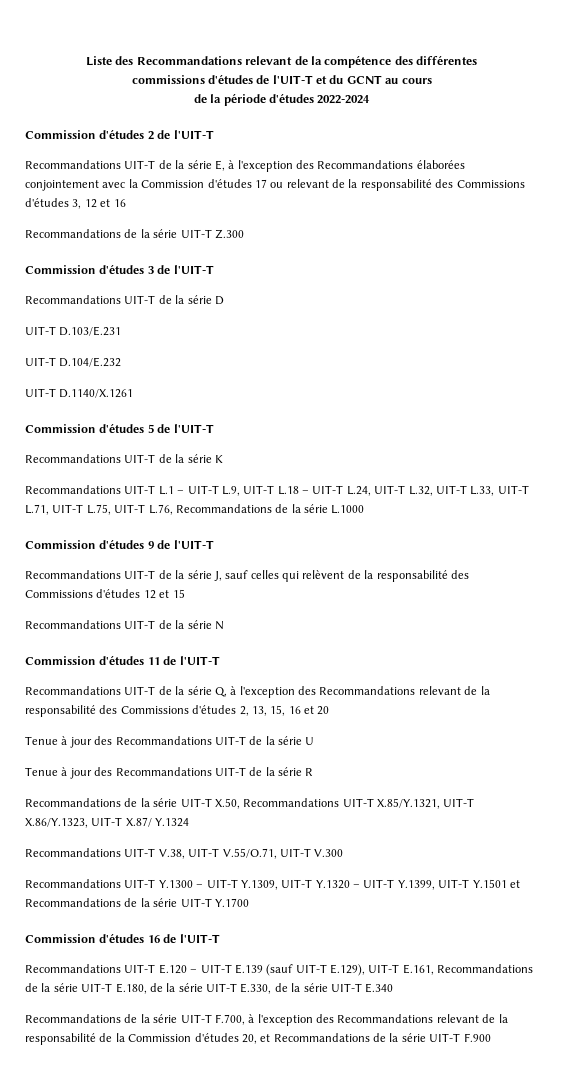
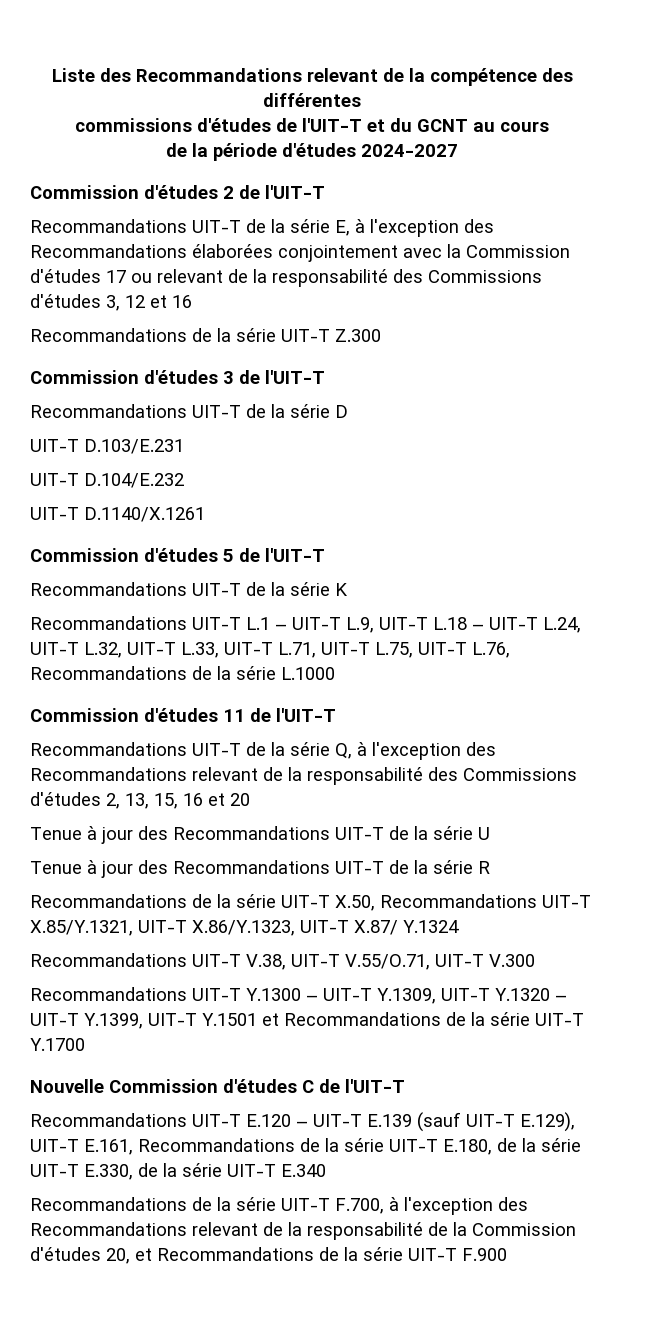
- de la période d'études 2022-2024
+ de la période d'études 2024-2027
- Commission d'études 9 de l'UIT-T
- Recommandations UIT-T de la série J, sauf celles qui relèvent de la responsabilité des Commissions d'études 12 et 15
- Recommandations UIT-T de la série N
- Commission d'études 16 de l'UIT-T
+ Nouvelle Commission d'études C de l'UIT-T

